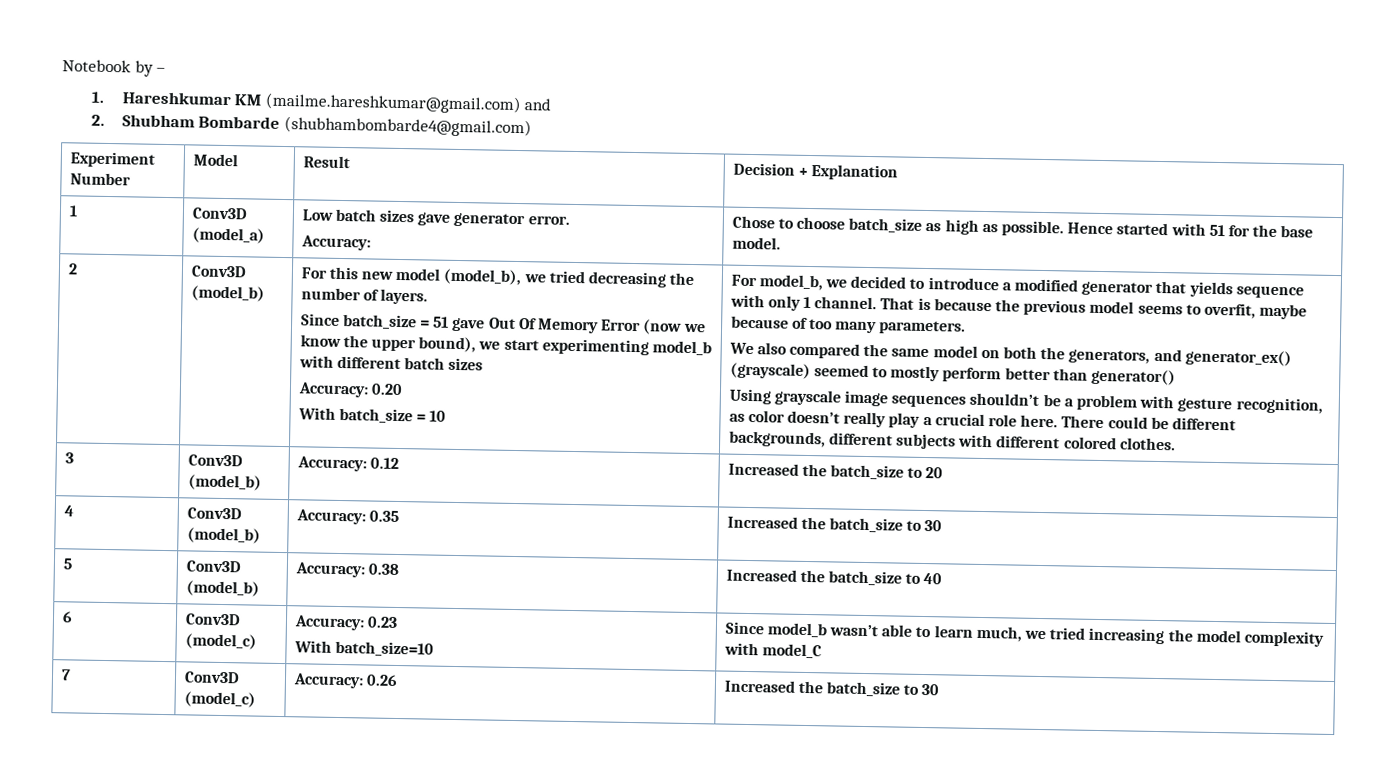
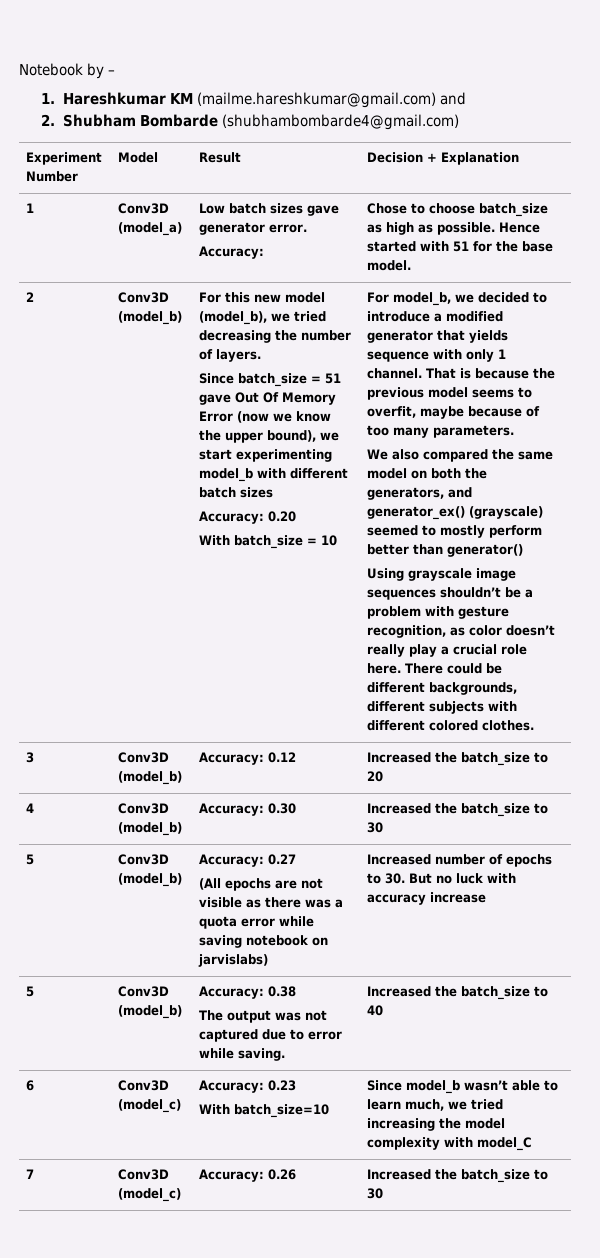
- 4 | Conv3D (model_b) | Accuracy: 0.35 | Increased the batch_size to 30
+ 4 | Conv3D (model_b) | Accuracy: 0.30 | Increased the batch_size to 30
+ 5 | Conv3D (model_b) | Accuracy: 0.27
+ (All epochs are not visible as there was a quota error while saving notebook on jarvislabs) | Increased number of epochs to 30. But no luck with accuracy increase
- 5 | Conv3D (model_b) | Accuracy: 0.38 | Increased the batch_size to 40
+ 5 | Conv3D (model_b) | Accuracy: 0.38
+ The output was not captured due to error while saving. | Increased the batch_size to 40

